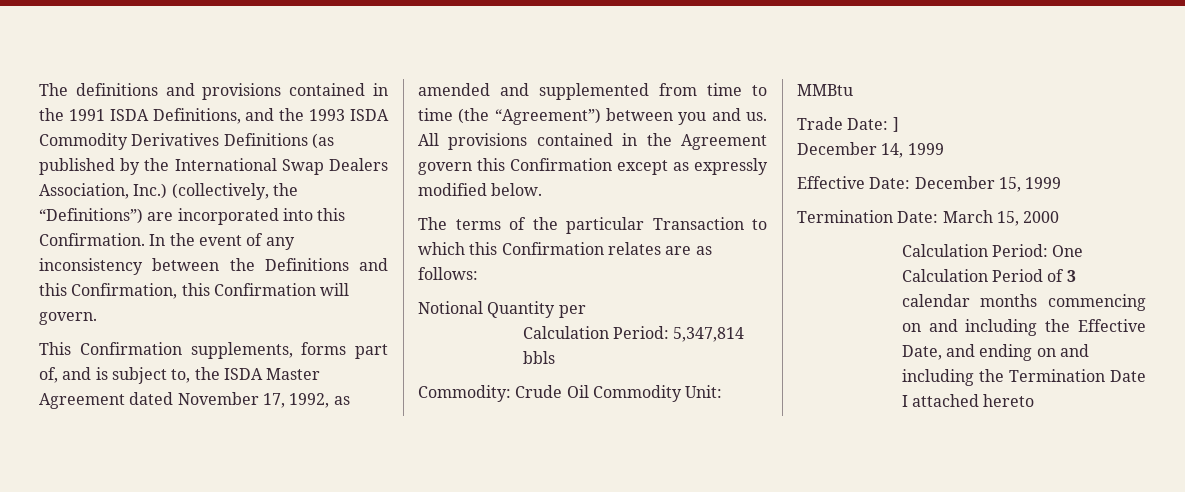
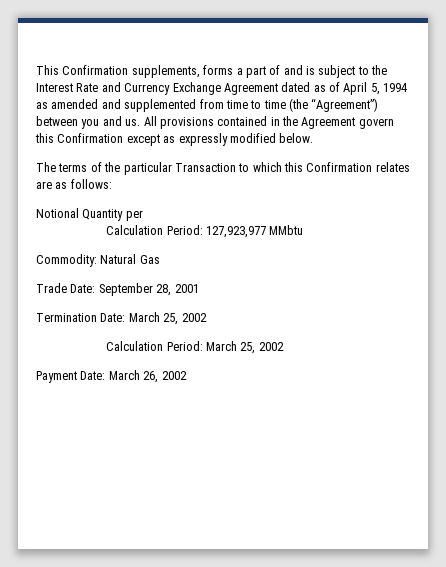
- The definitions and provisions contained in the 1991 ISDA Definitions, and the 1993 ISDA Commodity Derivatives Definitions (as published by the International Swap Dealers Association, Inc.) (collectively, the “Definitions”) are incorporated into this Confirmation. In the event of any inconsistency between the Definitions and this Confirmation, this Confirmation will govern.
- This Confirmation supplements, forms part of, and is subject to, the ISDA Master Agreement dated November 17, 1992, as amended and supplemented from time to time (the “Agreement”) between you and us.
+ This Confirmation supplements, forms a part of and is subject to the Interest Rate and Currency Exchange Agreement dated as of April 5, 1994 as amended and supplemented from time to time (the “Agreement”) between you and us.
- Calculation Period: 5,347,814 bbls
+ Calculation Period: 127,923,977 MMbtu
- Commodity: Crude Oil Commodity Unit: MMBtu
- Trade Date: ]
- December 14, 1999
- Effective Date: December 15, 1999
+ Commodity: Natural Gas
+ Trade Date: September 28, 2001
- Termination Date: March 15, 2000
- Calculation Period: One Calculation Period of 3 calendar months commencing on and including the Effective Date, and ending on and including the Termination Date I attached hereto
+ Termination Date: March 25, 2002
+ Calculation Period: March 25, 2002
+ Payment Date: March 26, 2002

